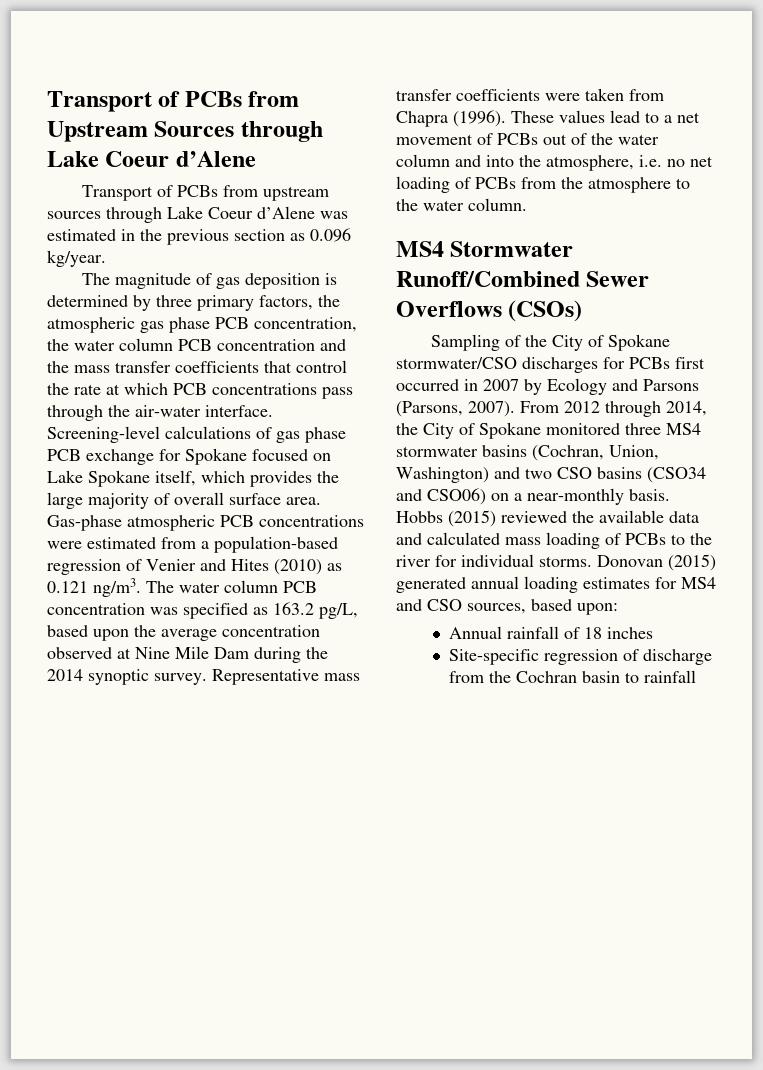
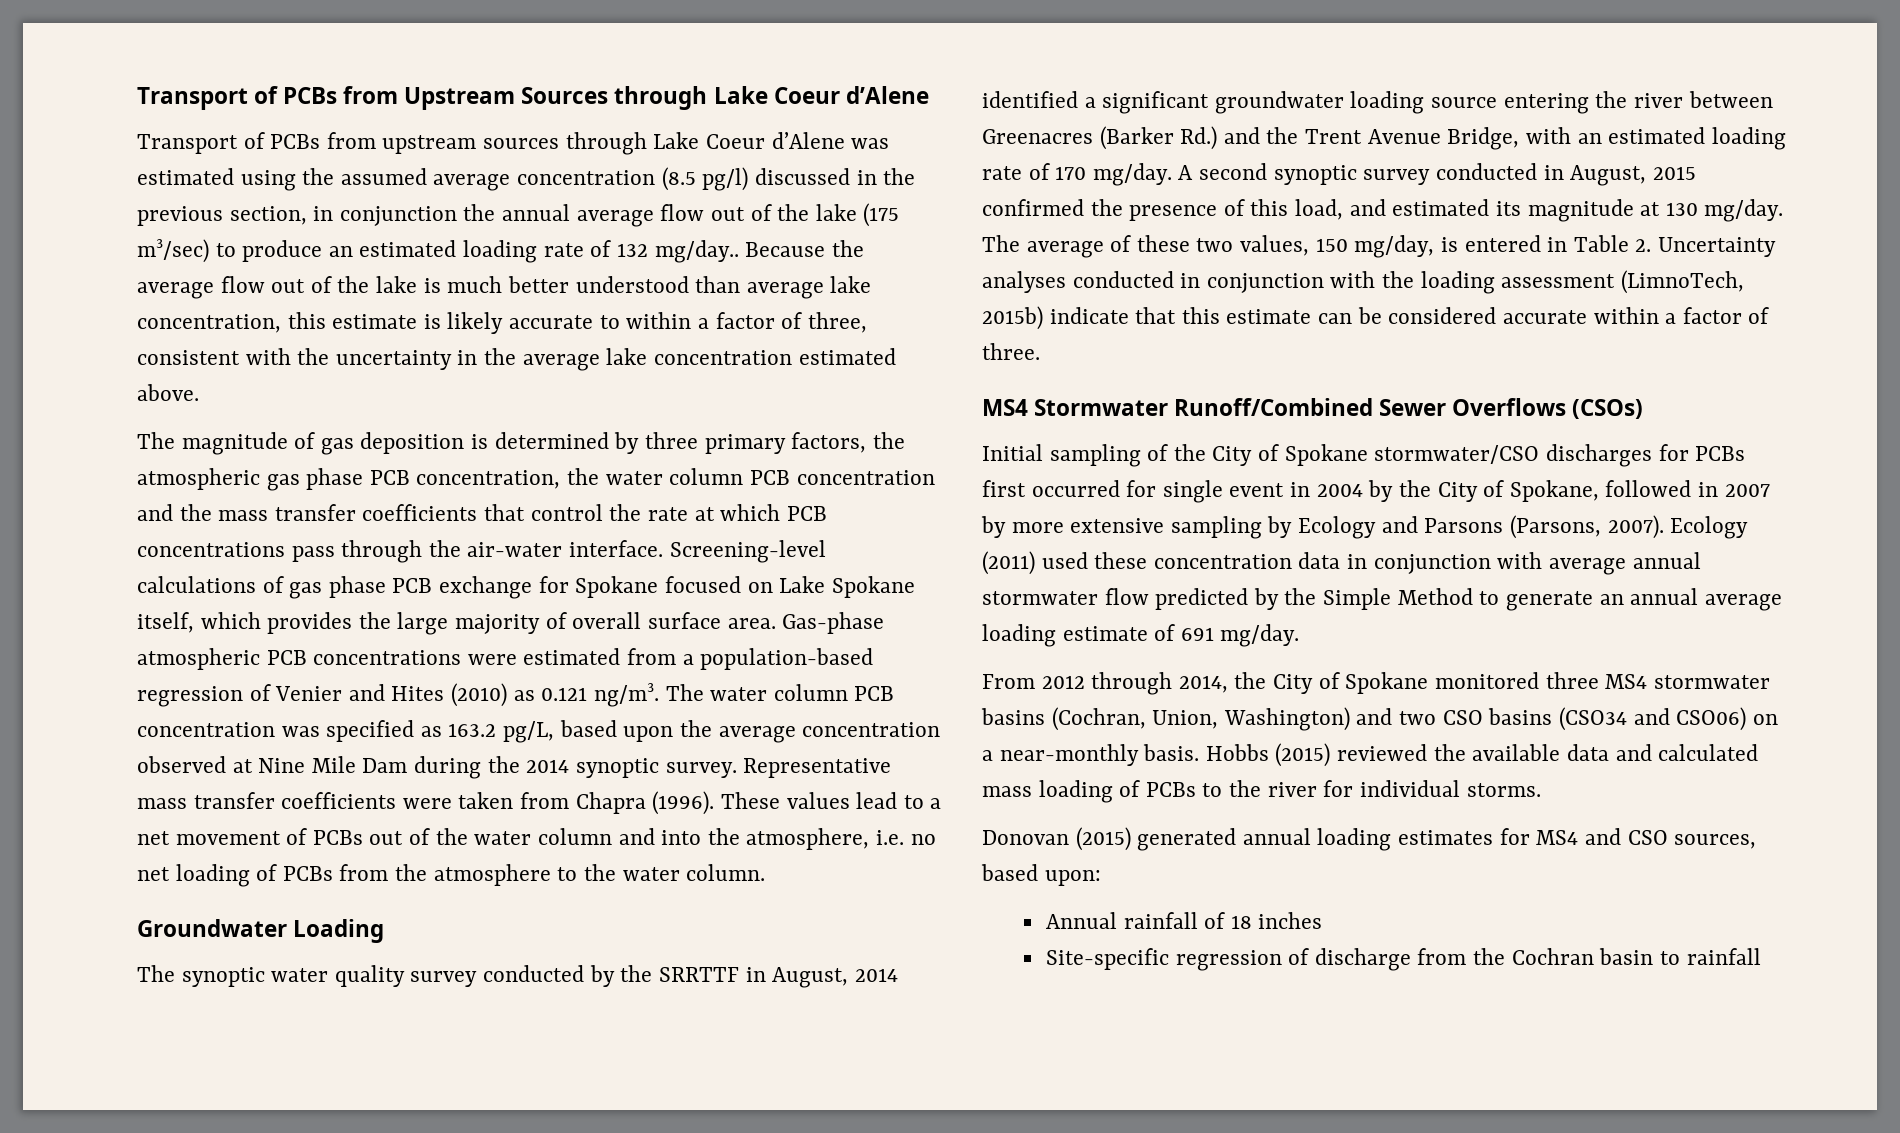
- Transport of PCBs from upstream sources through Lake Coeur d’Alene was estimated in the previous section as 0.096 kg/year.
+ Transport of PCBs from upstream sources through Lake Coeur d’Alene was estimated using the assumed average concentration (8.5 pg/l) discussed in the previous section, in conjunction the annual average flow out of the lake (175 m3/sec) to produce an estimated loading rate of 132 mg/day.. Because the average flow out of the lake is much better understood than average lake concentration, this estimate is likely accurate to within a factor of three, consistent with the uncertainty in the average lake concentration estimated above.
+ Groundwater Loading
+ The synoptic water quality survey conducted by the SRRTTF in August, 2014 identified a significant groundwater loading source entering the river between Greenacres (Barker Rd.) and the Trent Avenue Bridge, with an estimated loading rate of 170 mg/day. A second synoptic survey conducted in August, 2015 confirmed the presence of this load, and estimated its magnitude at 130 mg/day. The average of these two values, 150 mg/day, is entered in Table 2. Uncertainty analyses conducted in conjunction with the loading assessment (LimnoTech, 2015b) indicate that this estimate can be considered accurate within a factor of three.
- Sampling of the City of Spokane stormwater/CSO discharges for PCBs first occurred in 2007 by Ecology and Parsons (Parsons, 2007). From 2012 through 2014, the City of Spokane monitored three MS4 stormwater basins (Cochran, Union, Washington) and two CSO basins (CSO34 and CSO06) on a near-monthly basis.
+ Initial sampling of the City of Spokane stormwater/CSO discharges for PCBs first occurred for single event in 2004 by the City of Spokane, followed in 2007 by more extensive sampling by Ecology and Parsons (Parsons, 2007). Ecology (2011) used these concentration data in conjunction with average annual stormwater flow predicted by the Simple Method to generate an annual average loading estimate of 691 mg/day.
+ From 2012 through 2014, the City of Spokane monitored three MS4 stormwater basins (Cochran, Union, Washington) and two CSO basins (CSO34 and CSO06) on a near-monthly basis.
- Hobbs (2015) reviewed the available data and calculated mass loading of PCBs to the river for individual storms. Donovan (2015) generated annual loading estimates for MS4 and CSO sources, based upon:
+ Hobbs (2015) reviewed the available data and calculated mass loading of PCBs to the river for individual storms.
+ Donovan (2015) generated annual loading estimates for MS4 and CSO sources, based upon:

